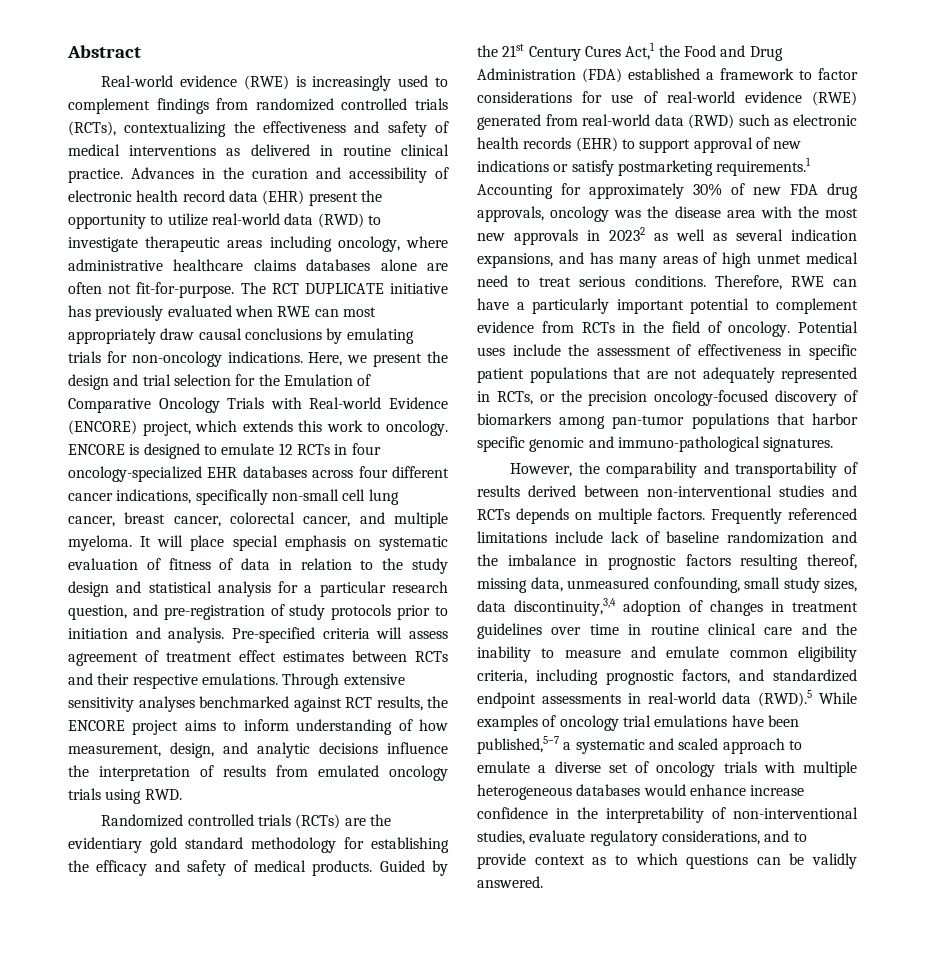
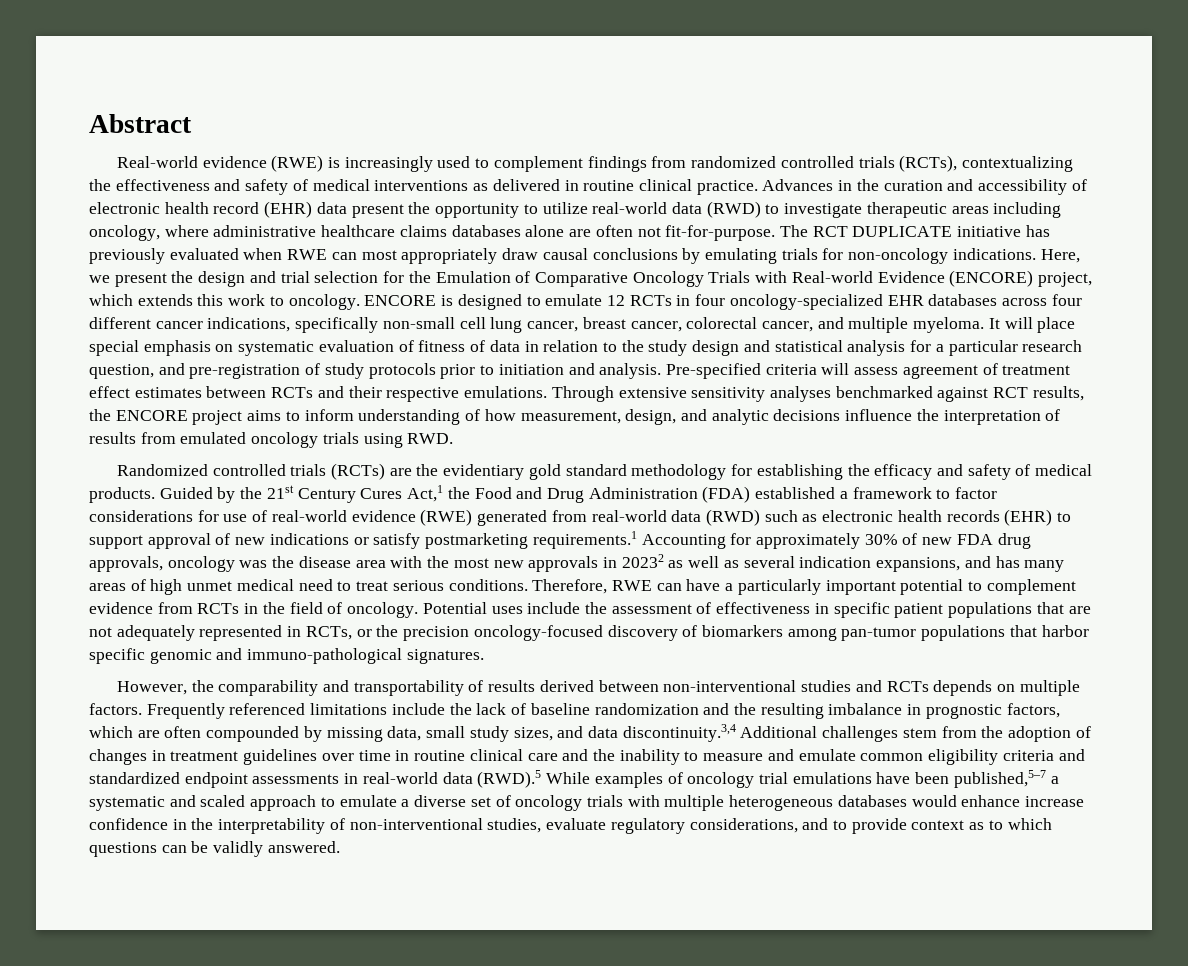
- Advances in the curation and accessibility of electronic health record data (EHR) present the opportunity to utilize real-world data (RWD) to investigate therapeutic areas including oncology, where administrative healthcare claims databases alone are often not fit-for-purpose.
+ Advances in the curation and accessibility of electronic health record (EHR) data present the opportunity to utilize real-world data (RWD) to investigate therapeutic areas including oncology, where administrative healthcare claims databases alone are often not fit-for-purpose.
- Frequently referenced limitations include lack of baseline randomization and the imbalance in prognostic factors resulting thereof, missing data, unmeasured confounding, small study sizes, data discontinuity,3,4 adoption of changes in treatment guidelines over time in routine clinical care and the inability to measure and emulate common eligibility criteria, including prognostic factors, and standardized endpoint assessments in real-world data (RWD).5 While examples of oncology trial emulations have been published,5–7 a systematic and scaled approach to emulate a diverse set of oncology trials with multiple heterogeneous databases would enhance increase confidence in the interpretability of non-interventional studies, evaluate regulatory considerations, and to provide context as to which questions can be validly answered.
+ Frequently referenced limitations include the lack of baseline randomization and the resulting imbalance in prognostic factors, which are often compounded by missing data, small study sizes, and data discontinuity.3,4 Additional challenges stem from the adoption of changes in treatment guidelines over time in routine clinical care and the inability to measure and emulate common eligibility criteria and standardized endpoint assessments in real-world data (RWD).5 While examples of oncology trial emulations have been published,5–7 a systematic and scaled approach to emulate a diverse set of oncology trials with multiple heterogeneous databases would enhance increase confidence in the interpretability of non-interventional studies, evaluate regulatory considerations, and to provide context as to which questions can be validly answered.

